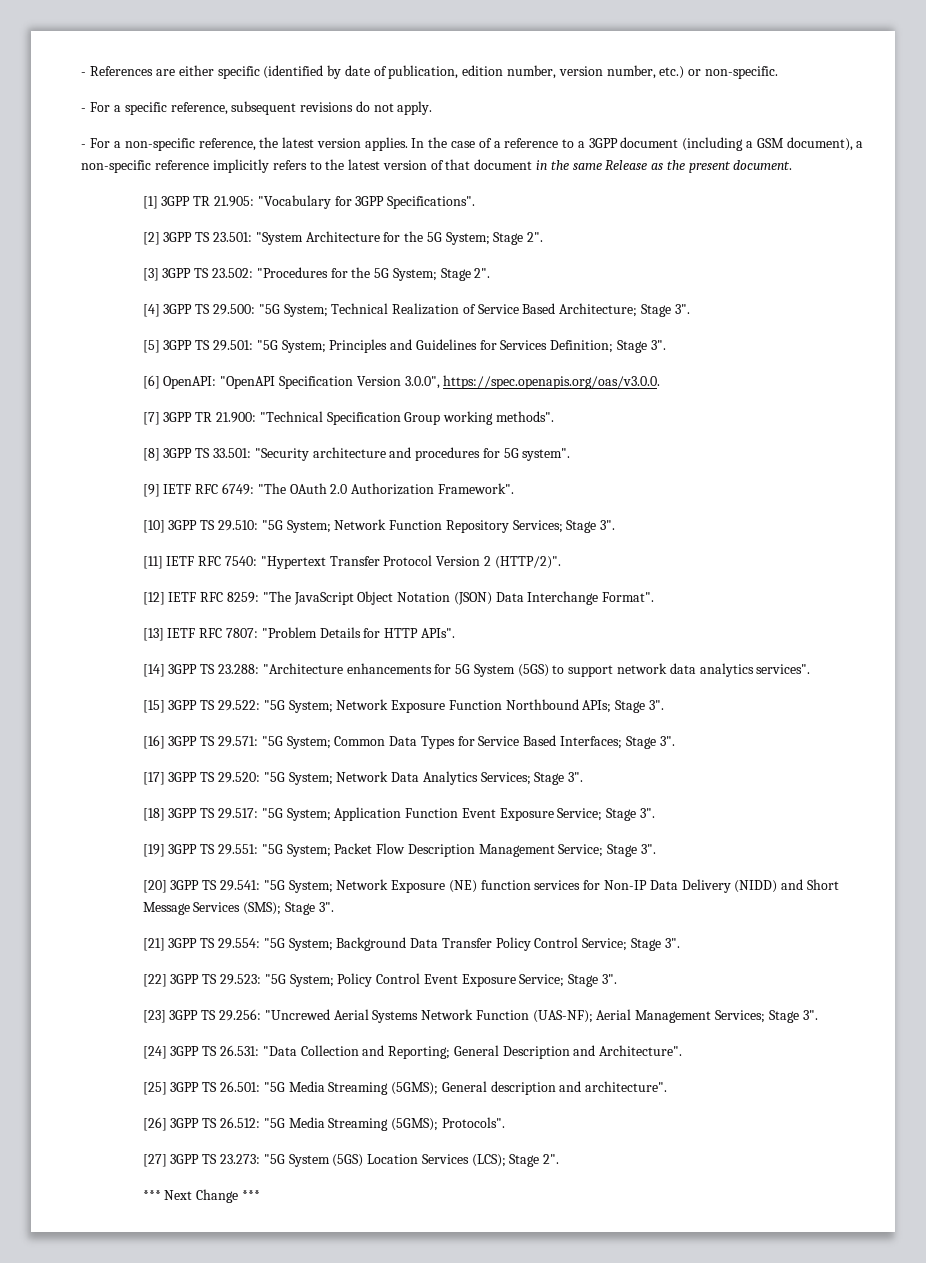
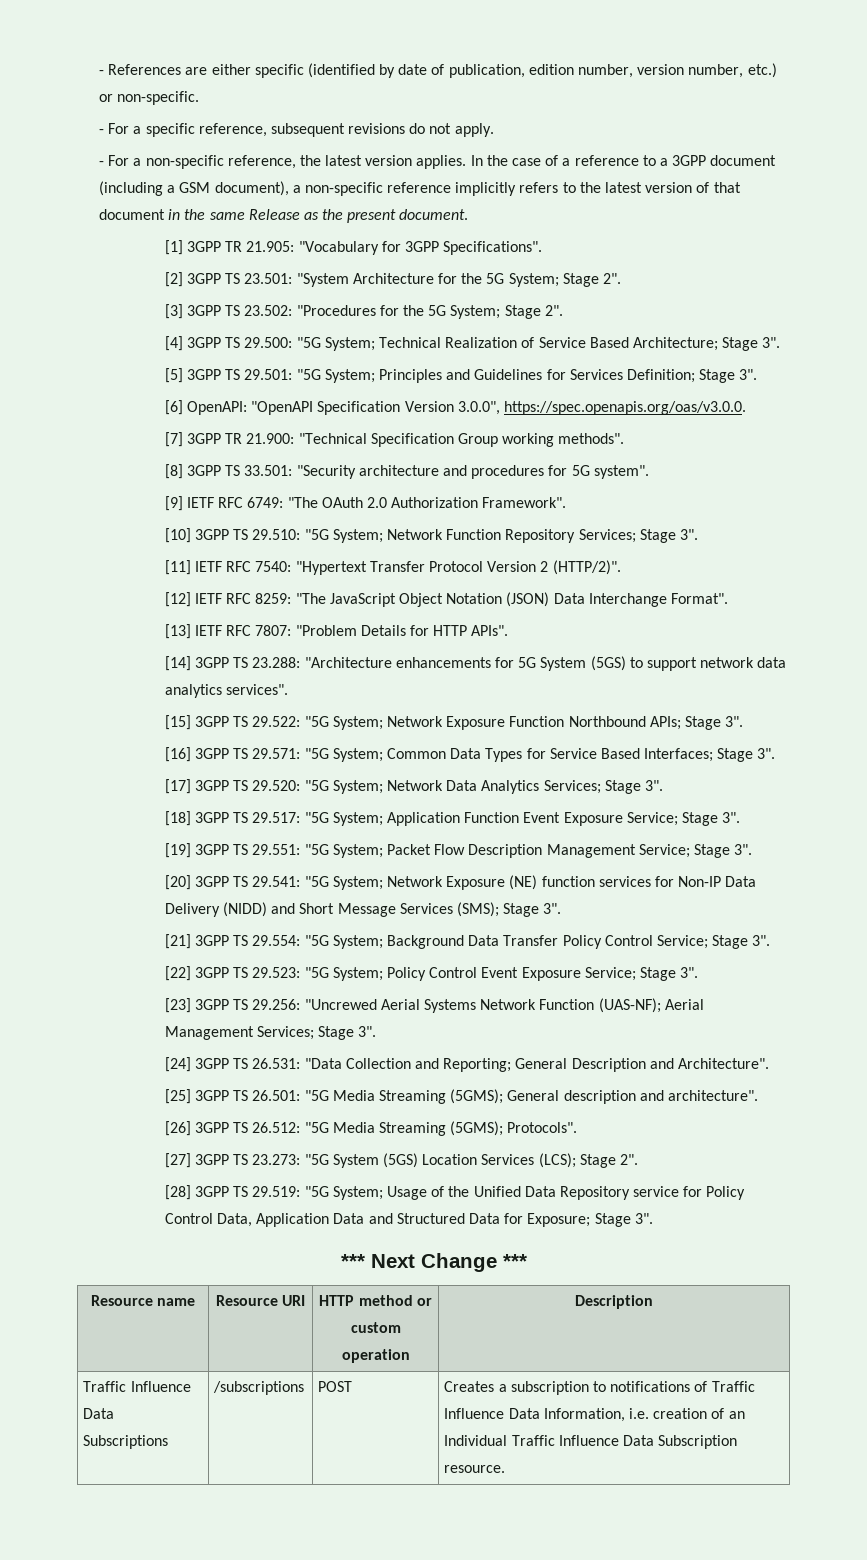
+ [28] 3GPP TS 29.519: "5G System; Usage of the Unified Data Repository service for Policy Control Data, Application Data and Structured Data for Exposure; Stage 3".
  *** Next Change ***
+ Resource name | Resource URI | HTTP method or custom operation | Description
+ Traffic Influence Data Subscriptions | /subscriptions | POST | Creates a subscription to notifications of Traffic Influence Data Information, i.e. creation of an Individual Traffic Influence Data Subscription resource.

